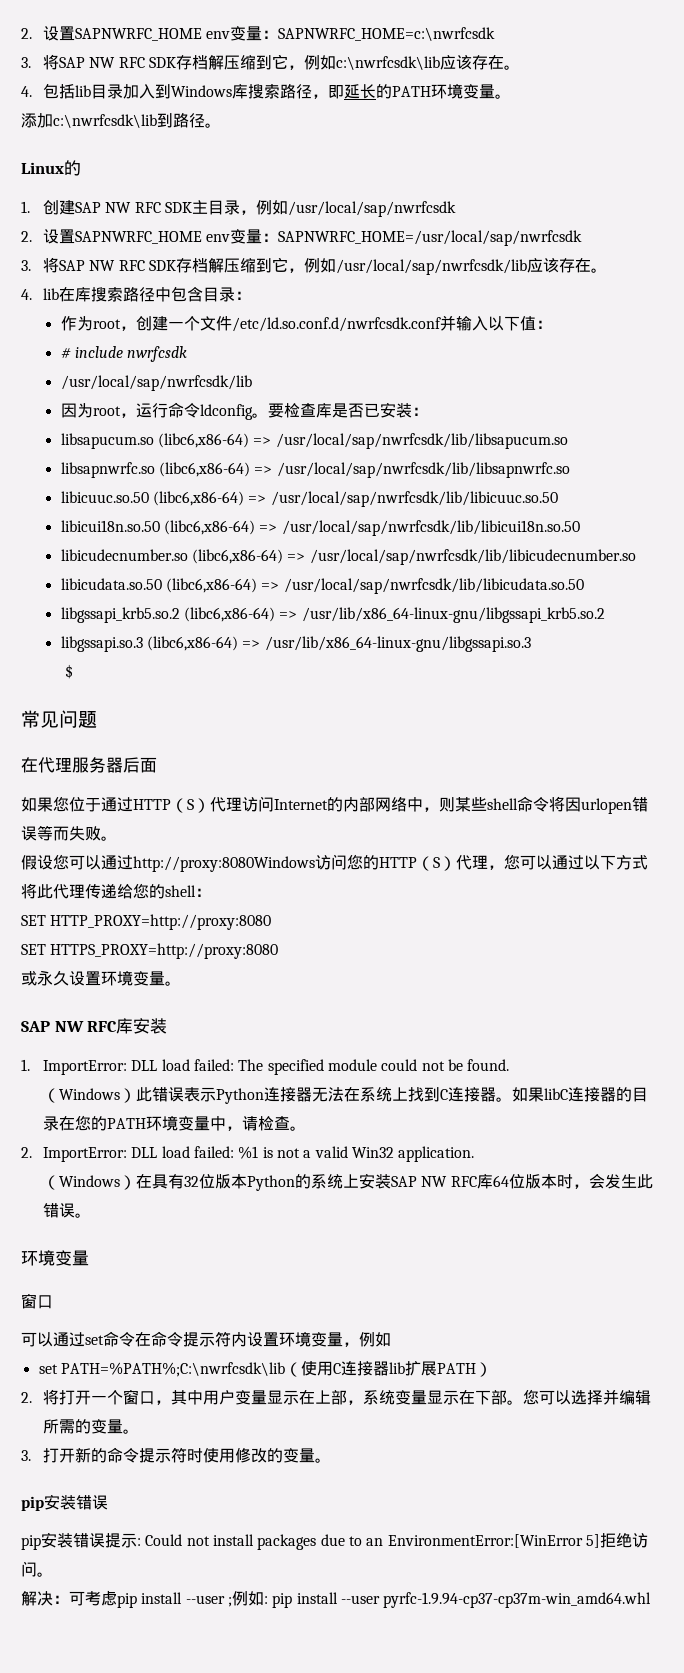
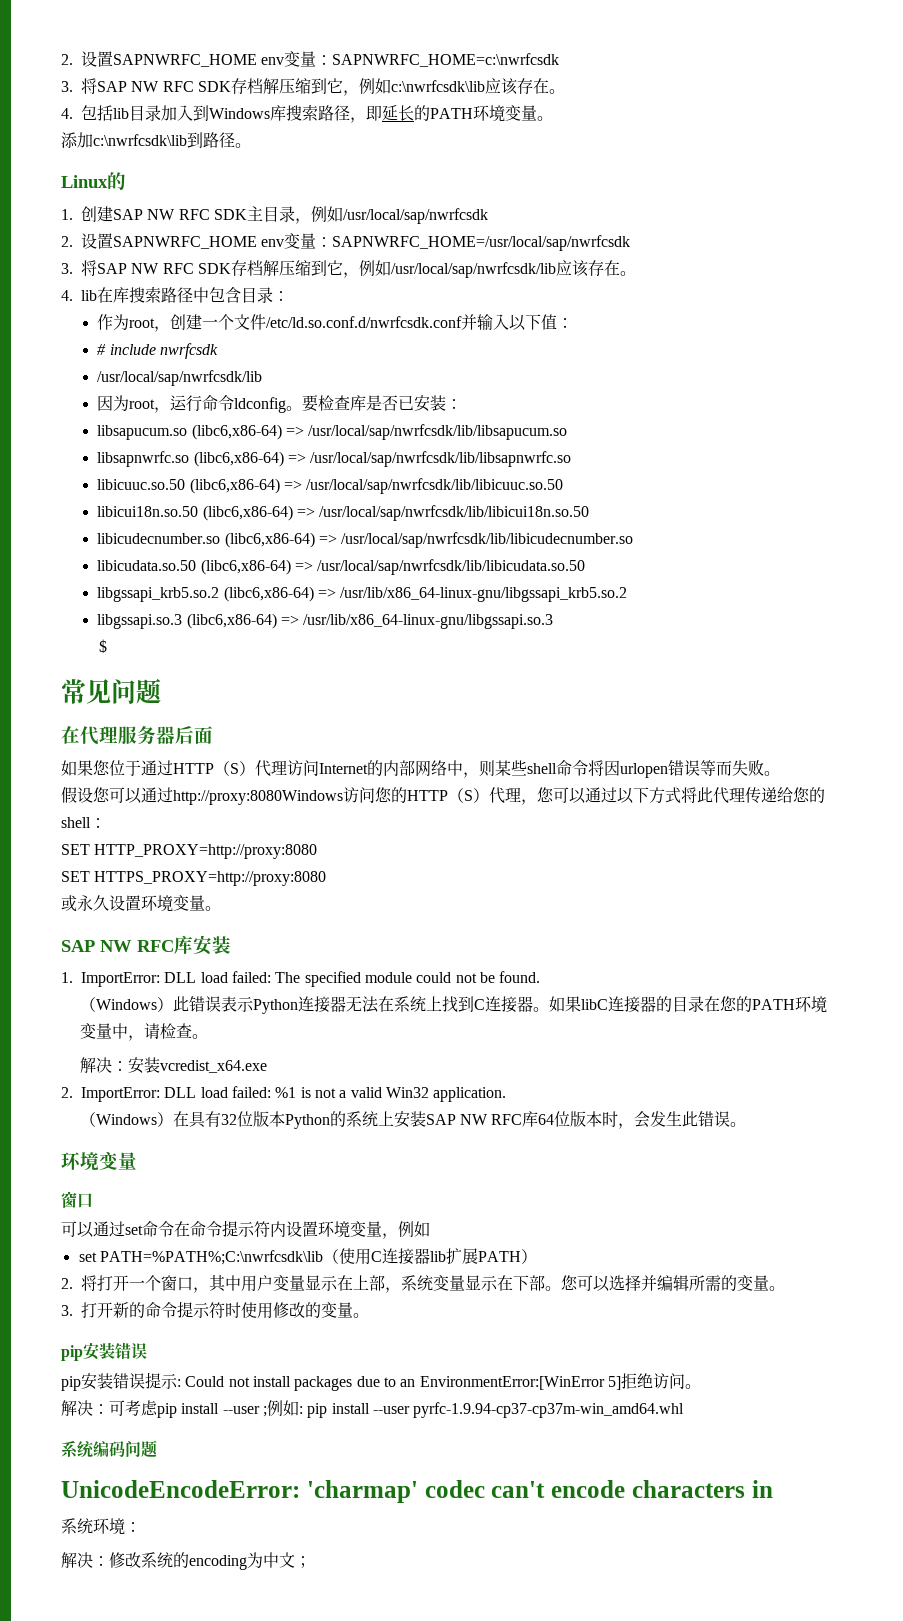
+ 解决：安装vcredist_x64.exe
+ 系统编码问题
+ UnicodeEncodeError: 'charmap' codec can't encode characters in
+ 系统环境：
+ 解决：修改系统的encoding为中文；

